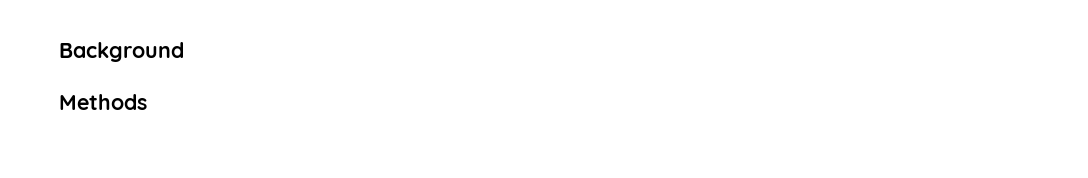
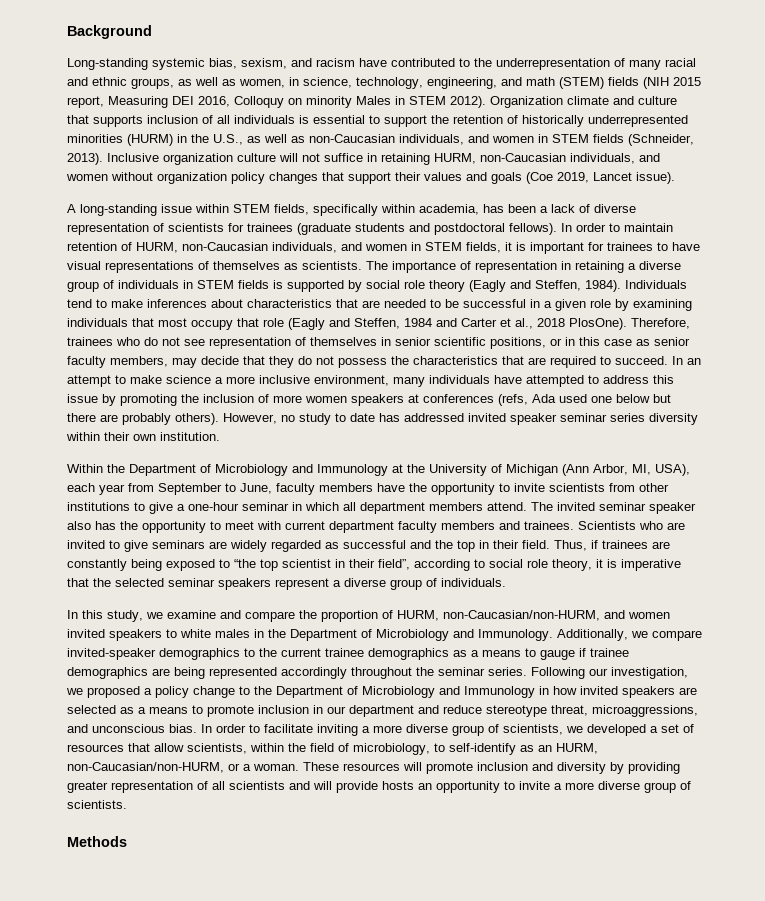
+ Long-standing systemic bias, sexism, and racism have contributed to the underrepresentation of many racial and ethnic groups, as well as women, in science, technology, engineering, and math (STEM) fields (NIH 2015 report, Measuring DEI 2016, Colloquy on minority Males in STEM 2012). Organization climate and culture that supports inclusion of all individuals is essential to support the retention of historically underrepresented minorities (HURM) in the U.S., as well as non-Caucasian individuals, and women in STEM fields (Schneider, 2013). Inclusive organization culture will not suffice in retaining HURM, non-Caucasian individuals, and women without organization policy changes that support their values and goals (Coe 2019, Lancet issue).
+ A long-standing issue within STEM fields, specifically within academia, has been a lack of diverse representation of scientists for trainees (graduate students and postdoctoral fellows). In order to maintain retention of HURM, non-Caucasian individuals, and women in STEM fields, it is important for trainees to have visual representations of themselves as scientists. The importance of representation in retaining a diverse group of individuals in STEM fields is supported by social role theory (Eagly and Steffen, 1984). Individuals tend to make inferences about characteristics that are needed to be successful in a given role by examining individuals that most occupy that role (Eagly and Steffen, 1984 and Carter et al., 2018 PlosOne). Therefore, trainees who do not see representation of themselves in senior scientific positions, or in this case as senior faculty members, may decide that they do not possess the characteristics that are required to succeed. In an attempt to make science a more inclusive environment, many individuals have attempted to address this issue by promoting the inclusion of more women speakers at conferences (refs, Ada used one below but there are probably others). However, no study to date has addressed invited speaker seminar series diversity within their own institution.
+ Within the Department of Microbiology and Immunology at the University of Michigan (Ann Arbor, MI, USA), each year from September to June, faculty members have the opportunity to invite scientists from other institutions to give a one-hour seminar in which all department members attend. The invited seminar speaker also has the opportunity to meet with current department faculty members and trainees. Scientists who are invited to give seminars are widely regarded as successful and the top in their field. Thus, if trainees are constantly being exposed to “the top scientist in their field”, according to social role theory, it is imperative that the selected seminar speakers represent a diverse group of individuals.
+ In this study, we examine and compare the proportion of HURM, non-Caucasian/non-HURM, and women invited speakers to white males in the Department of Microbiology and Immunology. Additionally, we compare invited-speaker demographics to the current trainee demographics as a means to gauge if trainee demographics are being represented accordingly throughout the seminar series. Following our investigation, we proposed a policy change to the Department of Microbiology and Immunology in how invited speakers are selected as a means to promote inclusion in our department and reduce stereotype threat, microaggressions, and unconscious bias. In order to facilitate inviting a more diverse group of scientists, we developed a set of resources that allow scientists, within the field of microbiology, to self-identify as an HURM, non-Caucasian/non-HURM, or a woman. These resources will promote inclusion and diversity by providing greater representation of all scientists and will provide hosts an opportunity to invite a more diverse group of scientists.

